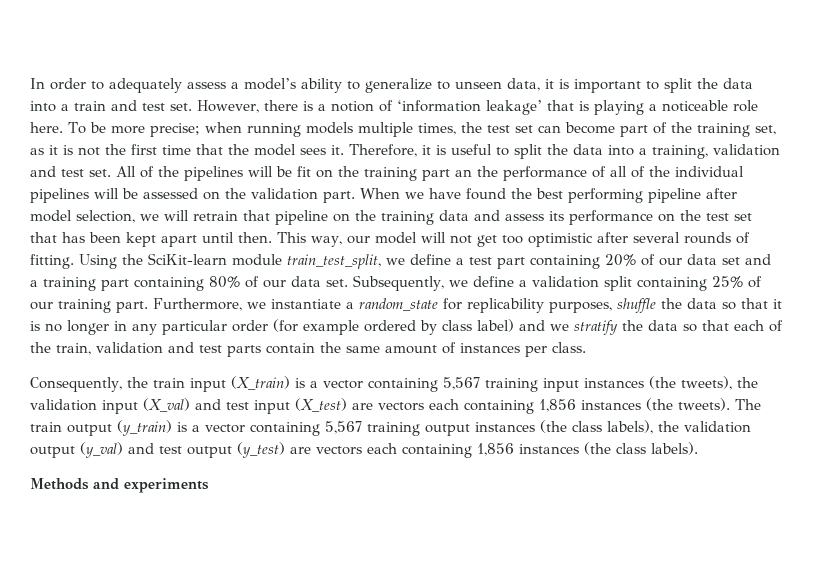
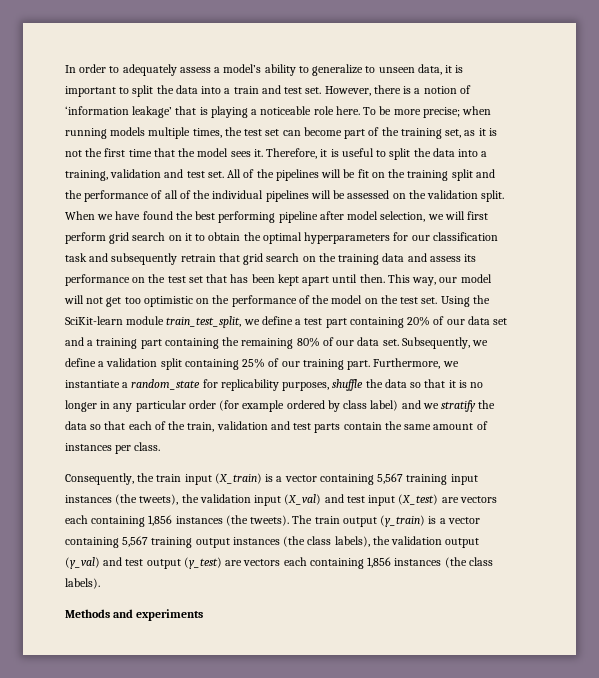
- All of the pipelines will be fit on the training part an the performance of all of the individual pipelines will be assessed on the validation part.
+ All of the pipelines will be fit on the training split and the performance of all of the individual pipelines will be assessed on the validation split.
- When we have found the best performing pipeline after model selection, we will retrain that pipeline on the training data and assess its performance on the test set that has been kept apart until then.
+ When we have found the best performing pipeline after model selection, we will first perform grid search on it to obtain the optimal hyperparameters for our classification task and subsequently retrain that grid search on the training data and assess its performance on the test set that has been kept apart until then.
- This way, our model will not get too optimistic after several rounds of fitting.
+ This way, our model will not get too optimistic on the performance of the model on the test set.
- Using the SciKit-learn module train_test_split, we define a test part containing 20% of our data set and a training part containing 80% of our data set.
+ Using the SciKit-learn module train_test_split, we define a test part containing 20% of our data set and a training part containing the remaining 80% of our data set.

